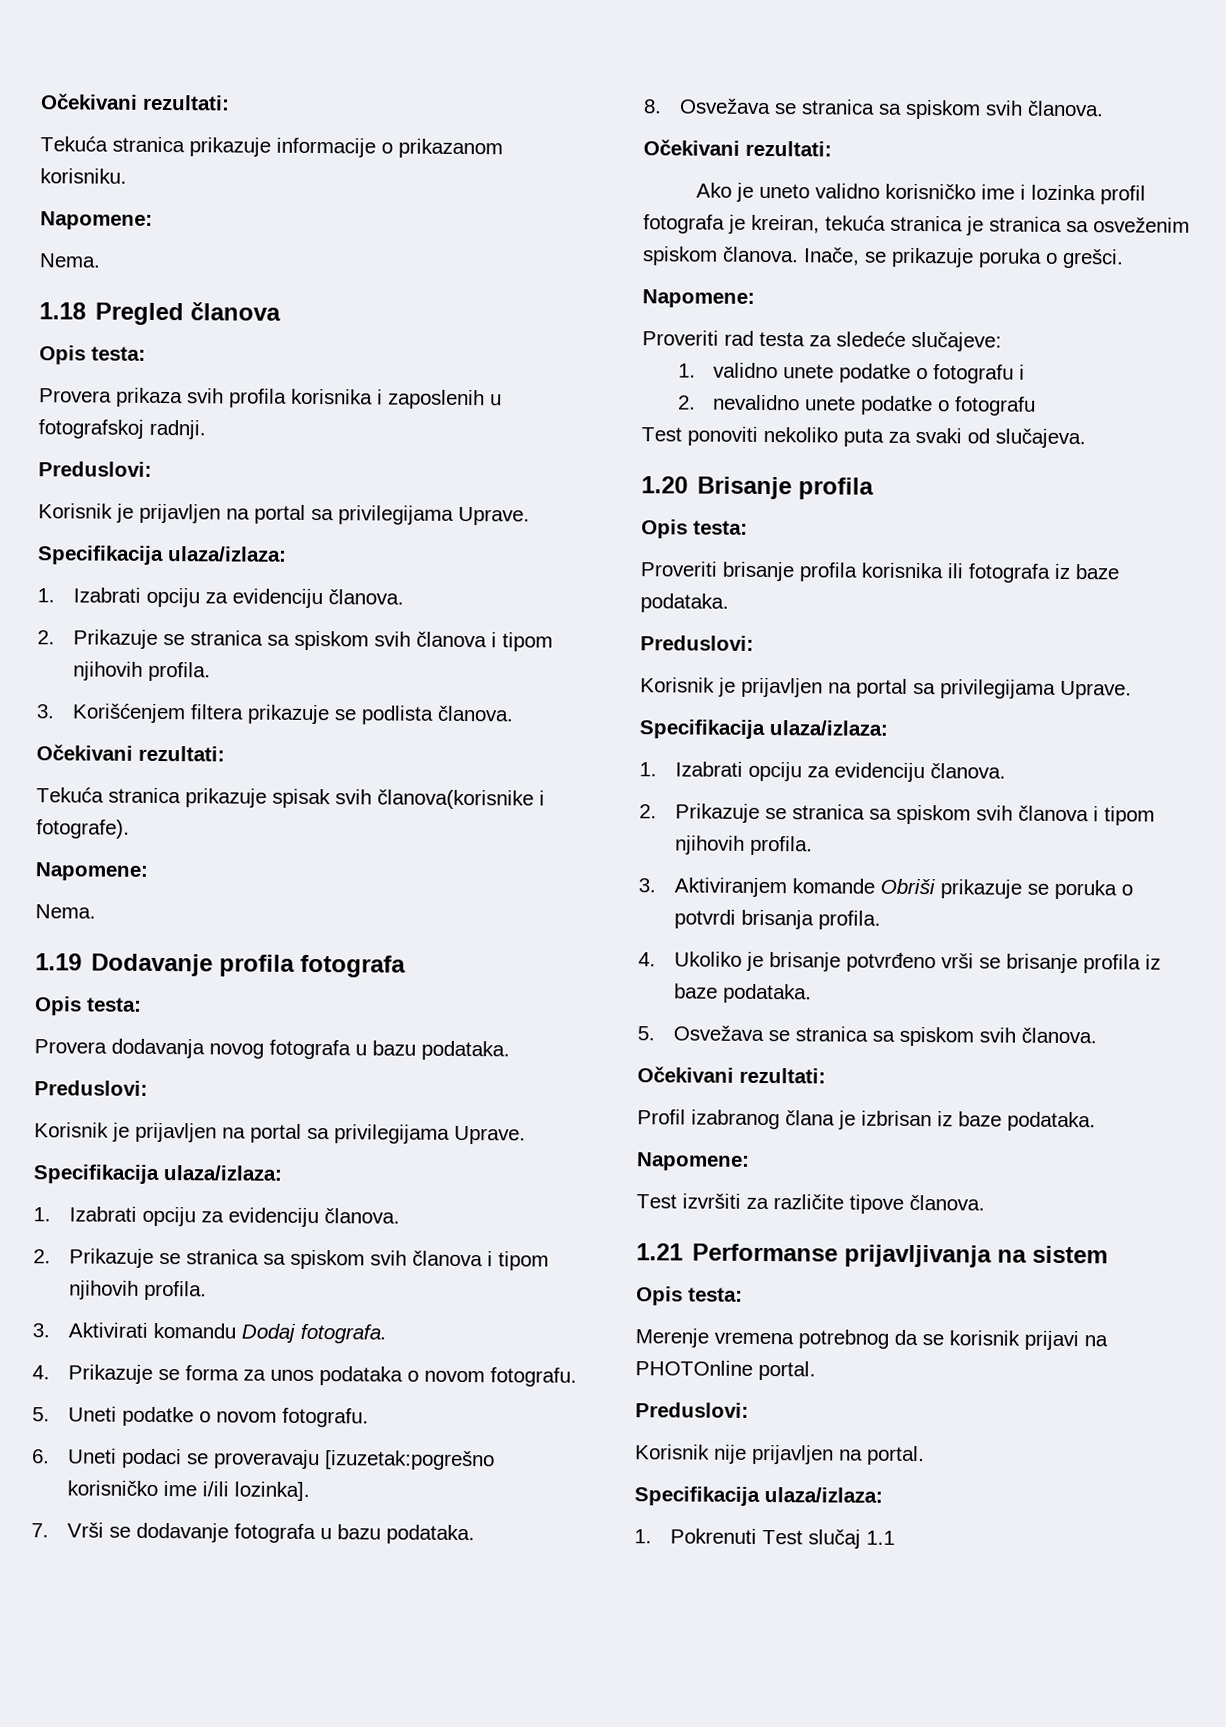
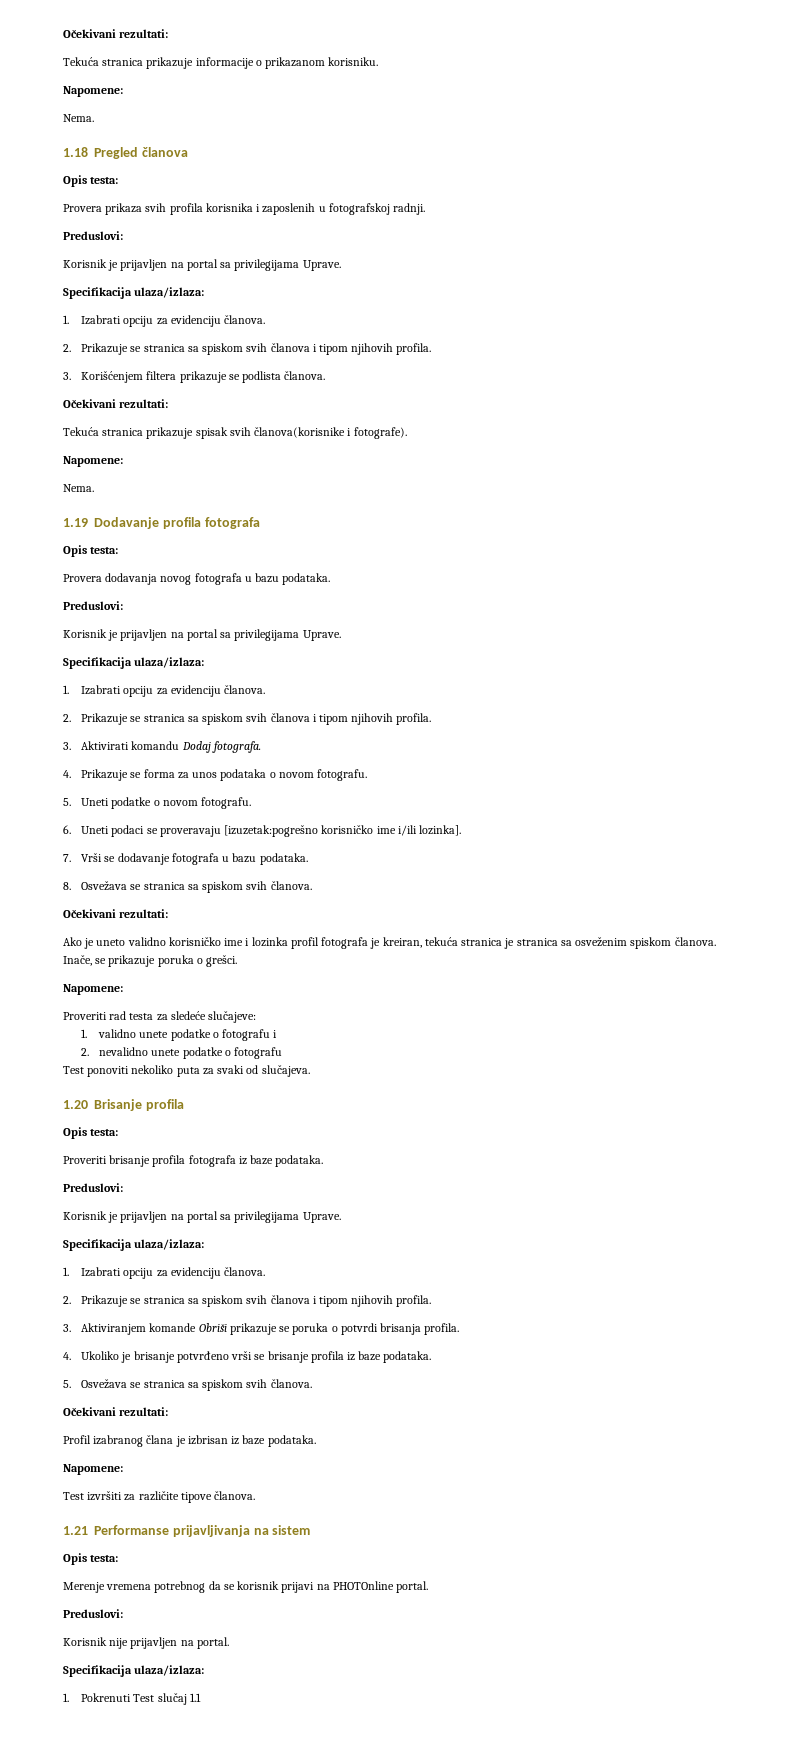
- Proveriti brisanje profila korisnika ili fotografa iz baze podataka.
+ Proveriti brisanje profila fotografa iz baze podataka.

